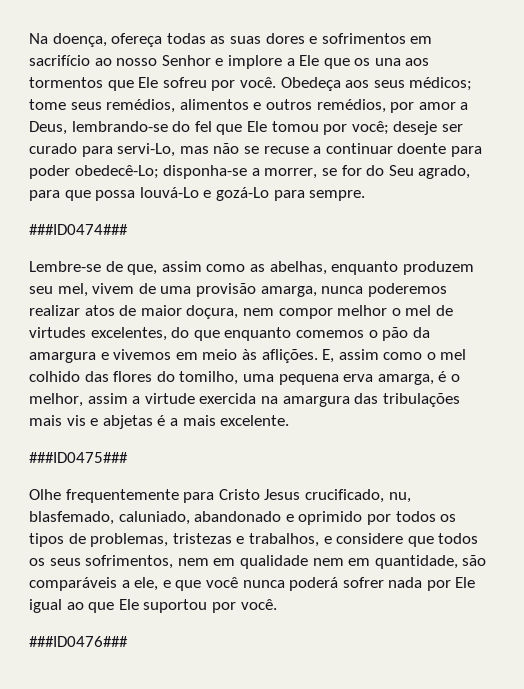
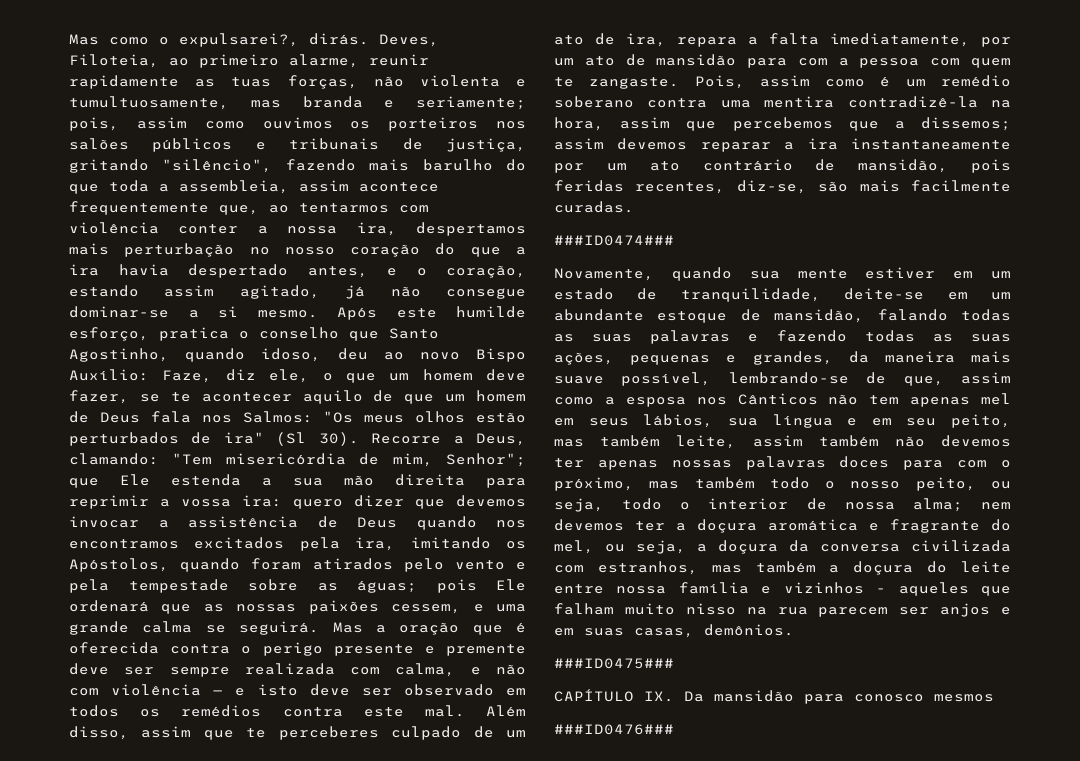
- Na doença, ofereça todas as suas dores e sofrimentos em sacrifício ao nosso Senhor e implore a Ele que os una aos tormentos que Ele sofreu por você. Obedeça aos seus médicos; tome seus remédios, alimentos e outros remédios, por amor a Deus, lembrando-se do fel que Ele tomou por você; deseje ser curado para servi-Lo, mas não se recuse a continuar doente para poder obedecê-Lo; disponha-se a morrer, se for do Seu agrado, para que possa louvá-Lo e gozá-Lo para sempre.
+ Mas como o expulsarei?, dirás. Deves, Filoteia, ao primeiro alarme, reunir rapidamente as tuas forças, não violenta e tumultuosamente, mas branda e seriamente; pois, assim como ouvimos os porteiros nos salões públicos e tribunais de justiça, gritando "silêncio", fazendo mais barulho do que toda a assembleia, assim acontece frequentemente que, ao tentarmos com violência conter a nossa ira, despertamos mais perturbação no nosso coração do que a ira havia despertado antes, e o coração, estando assim agitado, já não consegue dominar-se a si mesmo. Após este humilde esforço, pratica o conselho que Santo Agostinho, quando idoso, deu ao novo Bispo Auxílio: Faze, diz ele, o que um homem deve fazer, se te acontecer aquilo de que um homem de Deus fala nos Salmos: "Os meus olhos estão perturbados de ira" (Sl 30). Recorre a Deus, clamando: "Tem misericórdia de mim, Senhor"; que Ele estenda a sua mão direita para reprimir a vossa ira: quero dizer que devemos invocar a assistência de Deus quando nos encontramos excitados pela ira, imitando os Apóstolos, quando foram atirados pelo vento e pela tempestade sobre as águas; pois Ele ordenará que as nossas paixões cessem, e uma grande calma se seguirá. Mas a oração que é oferecida contra o perigo presente e premente deve ser sempre realizada com calma, e não com violência — e isto deve ser observado em todos os remédios contra este mal. Além disso, assim que te perceberes culpado de um ato de ira, repara a falta imediatamente, por um ato de mansidão para com a pessoa com quem te zangaste. Pois, assim como é um remédio soberano contra uma mentira contradizê-la na hora, assim que percebemos que a dissemos; assim devemos reparar a ira instantaneamente por um ato contrário de mansidão, pois feridas recentes, diz-se, são mais facilmente curadas.
  ###ID0474###
- Lembre-se de que, assim como as abelhas, enquanto produzem seu mel, vivem de uma provisão amarga, nunca poderemos realizar atos de maior doçura, nem compor melhor o mel de virtudes excelentes, do que enquanto comemos o pão da amargura e vivemos em meio às aflições. E, assim como o mel colhido das flores do tomilho, uma pequena erva amarga, é o melhor, assim a virtude exercida na amargura das tribulações mais vis e abjetas é a mais excelente.
+ Novamente, quando sua mente estiver em um estado de tranquilidade, deite-se em um abundante estoque de mansidão, falando todas as suas palavras e fazendo todas as suas ações, pequenas e grandes, da maneira mais suave possível, lembrando-se de que, assim como a esposa nos Cânticos não tem apenas mel em seus lábios, sua língua e em seu peito, mas também leite, assim também não devemos ter apenas nossas palavras doces para com o próximo, mas também todo o nosso peito, ou seja, todo o interior de nossa alma; nem devemos ter a doçura aromática e fragrante do mel, ou seja, a doçura da conversa civilizada com estranhos, mas também a doçura do leite entre nossa família e vizinhos - aqueles que falham muito nisso na rua parecem ser anjos e em suas casas, demônios.
  ###ID0475###
- Olhe frequentemente para Cristo Jesus crucificado, nu, blasfemado, caluniado, abandonado e oprimido por todos os tipos de problemas, tristezas e trabalhos, e considere que todos os seus sofrimentos, nem em qualidade nem em quantidade, são comparáveis a ele, e que você nunca poderá sofrer nada por Ele igual ao que Ele suportou por você.
+ CAPÍTULO IX. Da mansidão para conosco mesmos

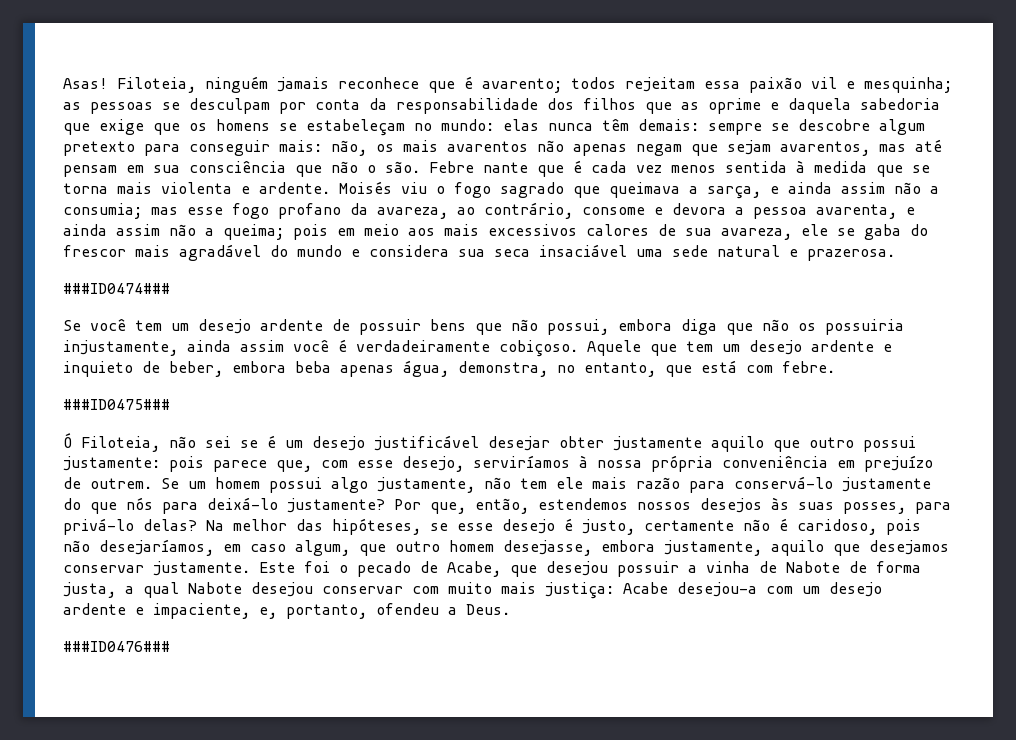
- Mas como o expulsarei?, dirás. Deves, Filoteia, ao primeiro alarme, reunir rapidamente as tuas forças, não violenta e tumultuosamente, mas branda e seriamente; pois, assim como ouvimos os porteiros nos salões públicos e tribunais de justiça, gritando "silêncio", fazendo mais barulho do que toda a assembleia, assim acontece frequentemente que, ao tentarmos com violência conter a nossa ira, despertamos mais perturbação no nosso coração do que a ira havia despertado antes, e o coração, estando assim agitado, já não consegue dominar-se a si mesmo. Após este humilde esforço, pratica o conselho que Santo Agostinho, quando idoso, deu ao novo Bispo Auxílio: Faze, diz ele, o que um homem deve fazer, se te acontecer aquilo de que um homem de Deus fala nos Salmos: "Os meus olhos estão perturbados de ira" (Sl 30). Recorre a Deus, clamando: "Tem misericórdia de mim, Senhor"; que Ele estenda a sua mão direita para reprimir a vossa ira: quero dizer que devemos invocar a assistência de Deus quando nos encontramos excitados pela ira, imitando os Apóstolos, quando foram atirados pelo vento e pela tempestade sobre as águas; pois Ele ordenará que as nossas paixões cessem, e uma grande calma se seguirá. Mas a oração que é oferecida contra o perigo presente e premente deve ser sempre realizada com calma, e não com violência — e isto deve ser observado em todos os remédios contra este mal. Além disso, assim que te perceberes culpado de um ato de ira, repara a falta imediatamente, por um ato de mansidão para com a pessoa com quem te zangaste. Pois, assim como é um remédio soberano contra uma mentira contradizê-la na hora, assim que percebemos que a dissemos; assim devemos reparar a ira instantaneamente por um ato contrário de mansidão, pois feridas recentes, diz-se, são mais facilmente curadas.
+ Asas! Filoteia, ninguém jamais reconhece que é avarento; todos rejeitam essa paixão vil e mesquinha; as pessoas se desculpam por conta da responsabilidade dos filhos que as oprime e daquela sabedoria que exige que os homens se estabeleçam no mundo: elas nunca têm demais: sempre se descobre algum pretexto para conseguir mais: não, os mais avarentos não apenas negam que sejam avarentos, mas até pensam em sua consciência que não o são. Febre nante que é cada vez menos sentida à medida que se torna mais violenta e ardente. Moisés viu o fogo sagrado que queimava a sarça, e ainda assim não a consumia; mas esse fogo profano da avareza, ao contrário, consome e devora a pessoa avarenta, e ainda assim não a queima; pois em meio aos mais excessivos calores de sua avareza, ele se gaba do frescor mais agradável do mundo e considera sua seca insaciável uma sede natural e prazerosa.
  ###ID0474###
- Novamente, quando sua mente estiver em um estado de tranquilidade, deite-se em um abundante estoque de mansidão, falando todas as suas palavras e fazendo todas as suas ações, pequenas e grandes, da maneira mais suave possível, lembrando-se de que, assim como a esposa nos Cânticos não tem apenas mel em seus lábios, sua língua e em seu peito, mas também leite, assim também não devemos ter apenas nossas palavras doces para com o próximo, mas também todo o nosso peito, ou seja, todo o interior de nossa alma; nem devemos ter a doçura aromática e fragrante do mel, ou seja, a doçura da conversa civilizada com estranhos, mas também a doçura do leite entre nossa família e vizinhos - aqueles que falham muito nisso na rua parecem ser anjos e em suas casas, demônios.
+ Se você tem um desejo ardente de possuir bens que não possui, embora diga que não os possuiria injustamente, ainda assim você é verdadeiramente cobiçoso. Aquele que tem um desejo ardente e inquieto de beber, embora beba apenas água, demonstra, no entanto, que está com febre.
  ###ID0475###
- CAPÍTULO IX. Da mansidão para conosco mesmos
+ Ó Filoteia, não sei se é um desejo justificável desejar obter justamente aquilo que outro possui justamente: pois parece que, com esse desejo, serviríamos à nossa própria conveniência em prejuízo de outrem. Se um homem possui algo justamente, não tem ele mais razão para conservá-lo justamente do que nós para deixá-lo justamente? Por que, então, estendemos nossos desejos às suas posses, para privá-lo delas? Na melhor das hipóteses, se esse desejo é justo, certamente não é caridoso, pois não desejaríamos, em caso algum, que outro homem desejasse, embora justamente, aquilo que desejamos conservar justamente. Este foi o pecado de Acabe, que desejou possuir a vinha de Nabote de forma justa, a qual Nabote desejou conservar com muito mais justiça: Acabe desejou-a com um desejo ardente e impaciente, e, portanto, ofendeu a Deus.

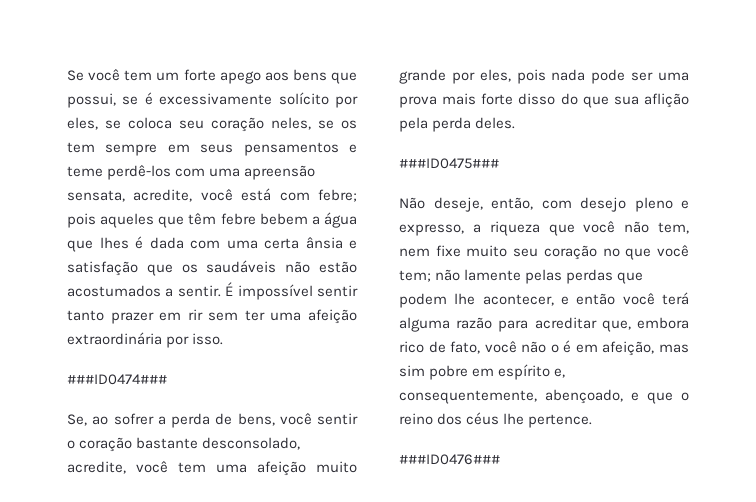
- Asas! Filoteia, ninguém jamais reconhece que é avarento; todos rejeitam essa paixão vil e mesquinha; as pessoas se desculpam por conta da responsabilidade dos filhos que as oprime e daquela sabedoria que exige que os homens se estabeleçam no mundo: elas nunca têm demais: sempre se descobre algum pretexto para conseguir mais: não, os mais avarentos não apenas negam que sejam avarentos, mas até pensam em sua consciência que não o são. Febre nante que é cada vez menos sentida à medida que se torna mais violenta e ardente. Moisés viu o fogo sagrado que queimava a sarça, e ainda assim não a consumia; mas esse fogo profano da avareza, ao contrário, consome e devora a pessoa avarenta, e ainda assim não a queima; pois em meio aos mais excessivos calores de sua avareza, ele se gaba do frescor mais agradável do mundo e considera sua seca insaciável uma sede natural e prazerosa.
+ Se você tem um forte apego aos bens que possui, se é excessivamente solícito por eles, se coloca seu coração neles, se os tem sempre em seus pensamentos e teme perdê-los com uma apreensão sensata, acredite, você está com febre; pois aqueles que têm febre bebem a água que lhes é dada com uma certa ânsia e satisfação que os saudáveis não estão acostumados a sentir. É impossível sentir tanto prazer em rir sem ter uma afeição extraordinária por isso.
  ###ID0474###
- Se você tem um desejo ardente de possuir bens que não possui, embora diga que não os possuiria injustamente, ainda assim você é verdadeiramente cobiçoso. Aquele que tem um desejo ardente e inquieto de beber, embora beba apenas água, demonstra, no entanto, que está com febre.
+ Se, ao sofrer a perda de bens, você sentir o coração bastante desconsolado, acredite, você tem uma afeição muito grande por eles, pois nada pode ser uma prova mais forte disso do que sua aflição pela perda deles.
  ###ID0475###
- Ó Filoteia, não sei se é um desejo justificável desejar obter justamente aquilo que outro possui justamente: pois parece que, com esse desejo, serviríamos à nossa própria conveniência em prejuízo de outrem. Se um homem possui algo justamente, não tem ele mais razão para conservá-lo justamente do que nós para deixá-lo justamente? Por que, então, estendemos nossos desejos às suas posses, para privá-lo delas? Na melhor das hipóteses, se esse desejo é justo, certamente não é caridoso, pois não desejaríamos, em caso algum, que outro homem desejasse, embora justamente, aquilo que desejamos conservar justamente. Este foi o pecado de Acabe, que desejou possuir a vinha de Nabote de forma justa, a qual Nabote desejou conservar com muito mais justiça: Acabe desejou-a com um desejo ardente e impaciente, e, portanto, ofendeu a Deus.
+ Não deseje, então, com desejo pleno e expresso, a riqueza que você não tem, nem fixe muito seu coração no que você tem; não lamente pelas perdas que podem lhe acontecer, e então você terá alguma razão para acreditar que, embora rico de fato, você não o é em afeição, mas sim pobre em espírito e, consequentemente, abençoado, e que o reino dos céus lhe pertence.

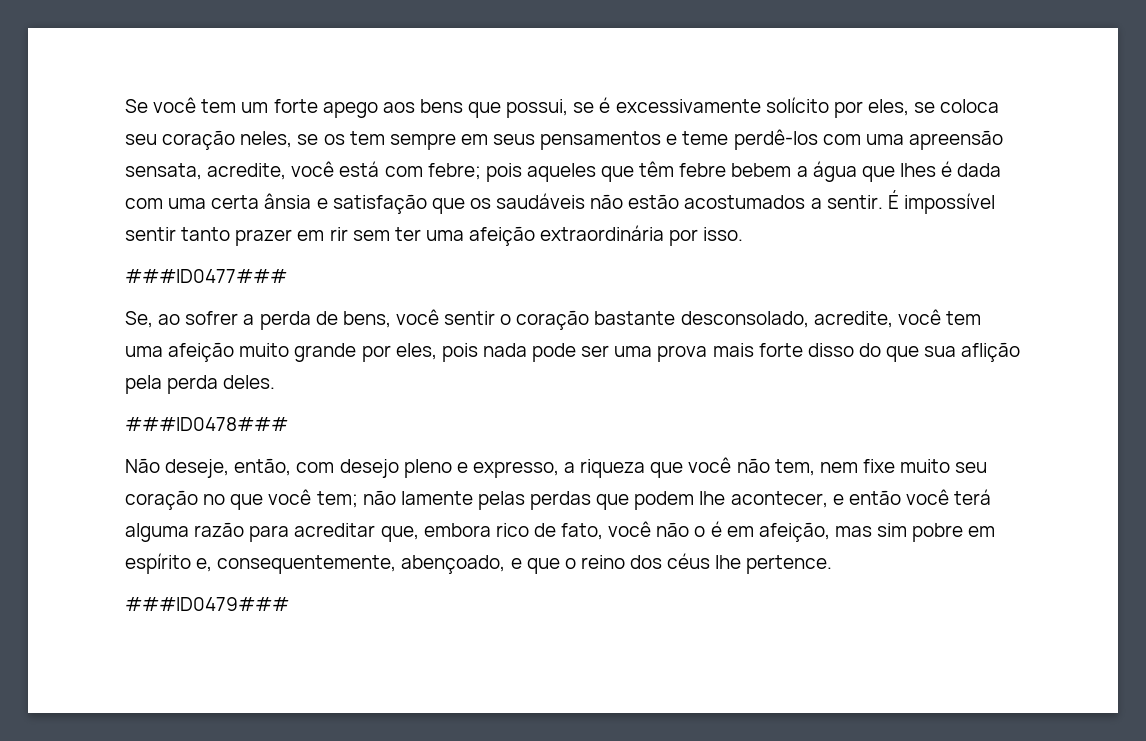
- ###ID0474###
+ ###ID0477###
- ###ID0475###
+ ###ID0478###
- ###ID0476###
+ ###ID0479###

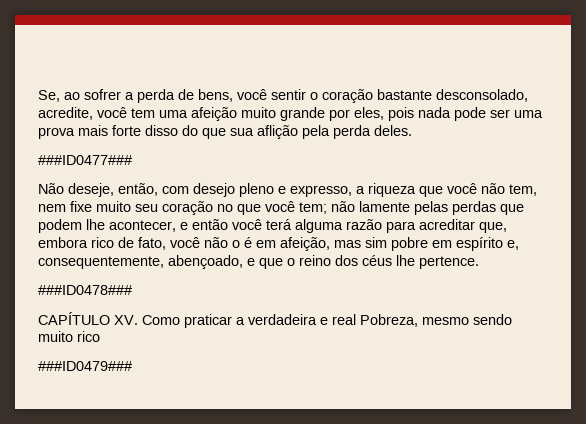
- Se você tem um forte apego aos bens que possui, se é excessivamente solícito por eles, se coloca seu coração neles, se os tem sempre em seus pensamentos e teme perdê-los com uma apreensão sensata, acredite, você está com febre; pois aqueles que têm febre bebem a água que lhes é dada com uma certa ânsia e satisfação que os saudáveis não estão acostumados a sentir. É impossível sentir tanto prazer em rir sem ter uma afeição extraordinária por isso.
- ###ID0477###
- ###ID0478###
+ ###ID0477###
+ ###ID0478###
+ CAPÍTULO XV. Como praticar a verdadeira e real Pobreza, mesmo sendo muito rico

